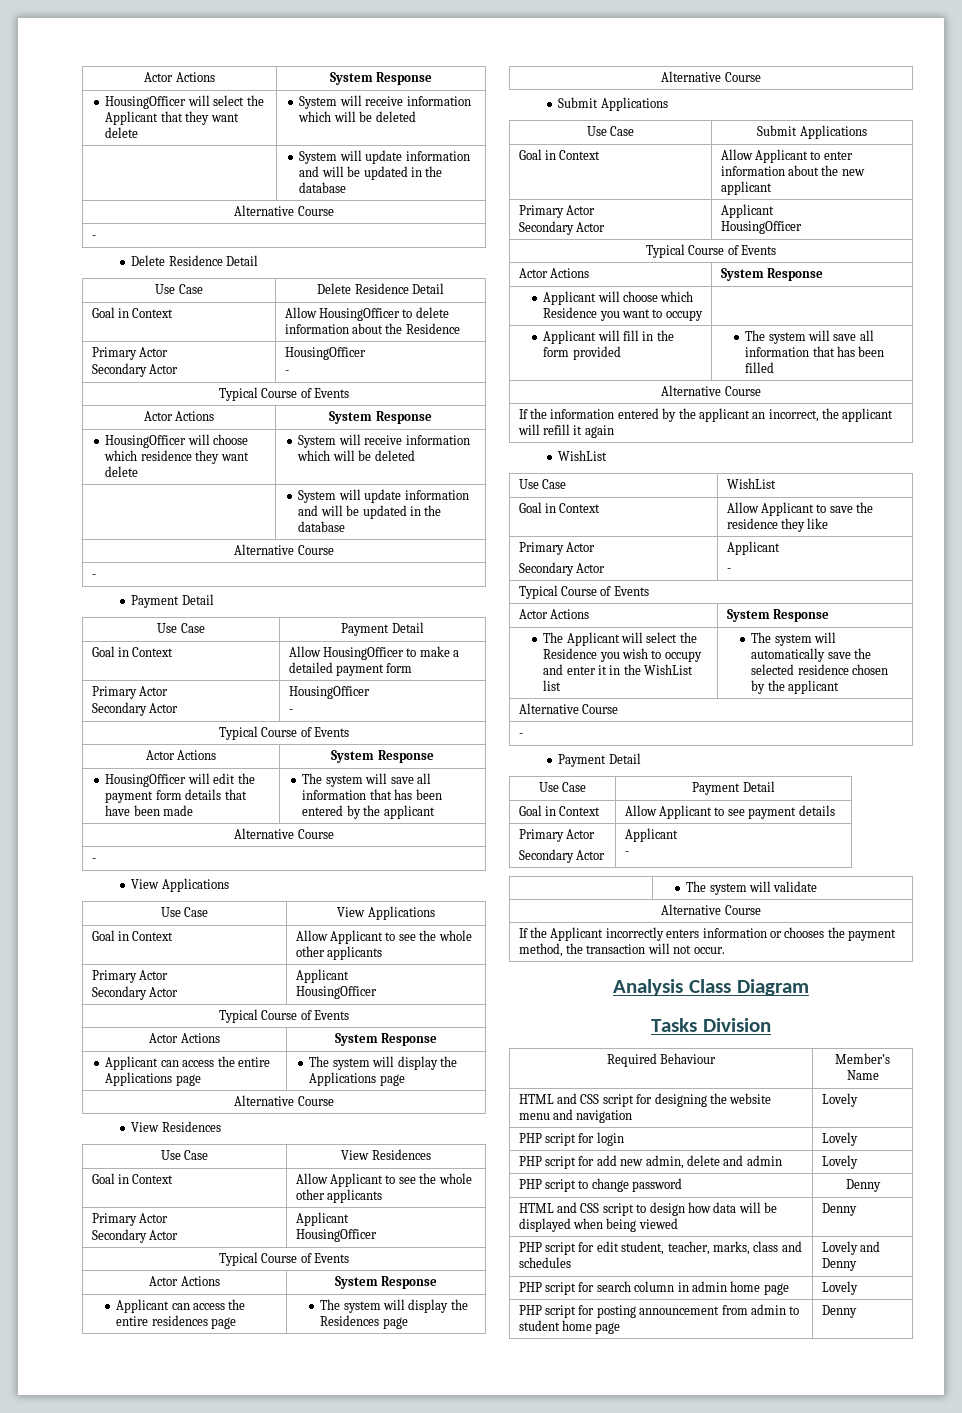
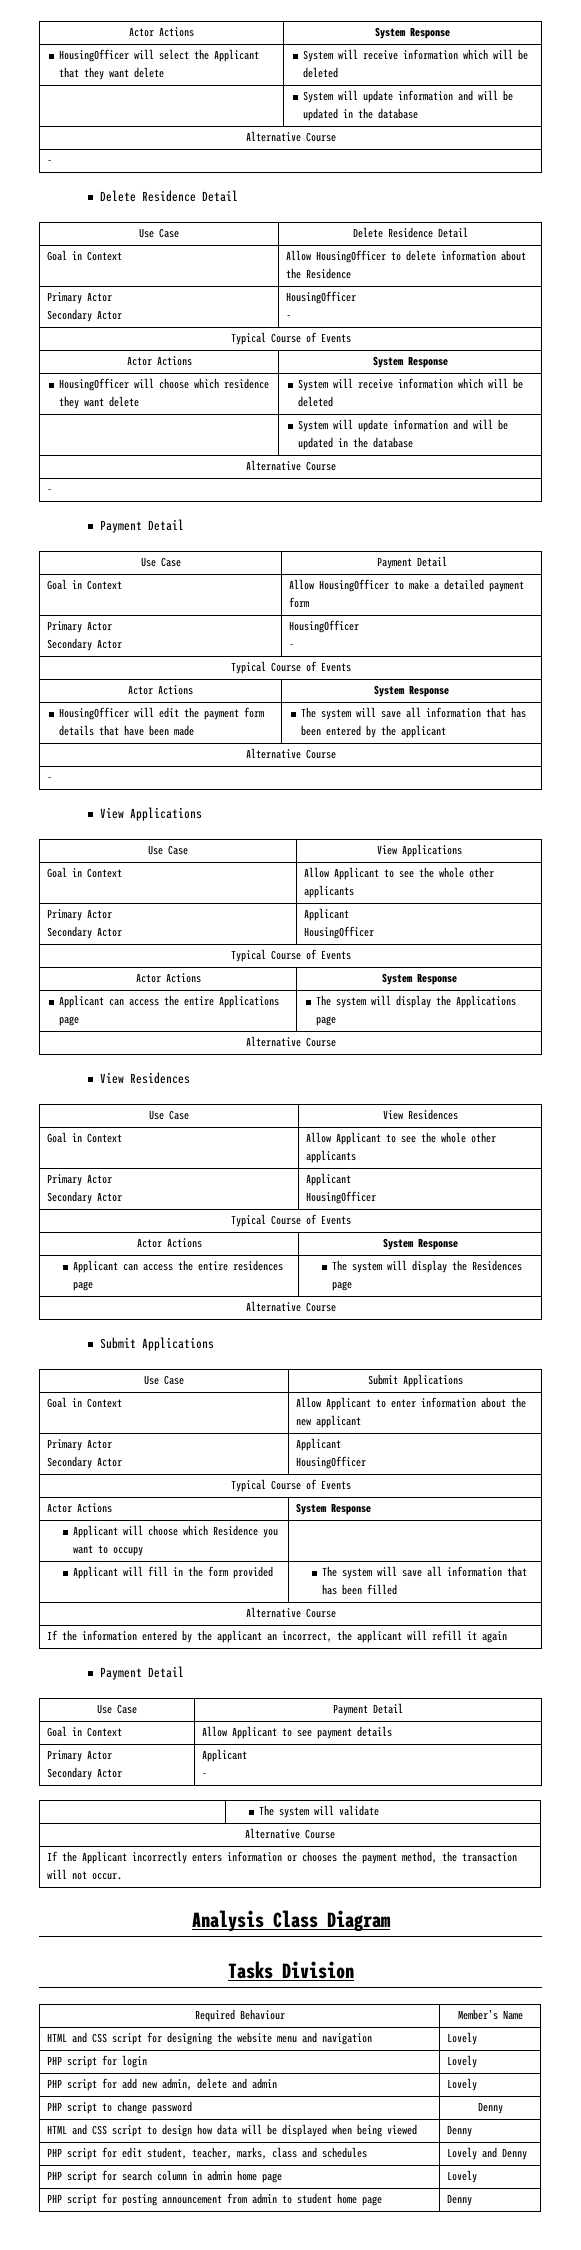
  If the information entered by the applicant an incorrect, the applicant will refill it again
- WishList
- Use Case | WishList
- Goal in Context | Allow Applicant to save the residence they like
- Primary Actor
- Secondary Actor | Applicant
- -
- Typical Course of Events
- Actor Actions | System Response
- The Applicant will select the Residence you wish to occupy and enter it in the WishList list | The system will automatically save the selected residence chosen by the applicant
- Alternative Course
- -

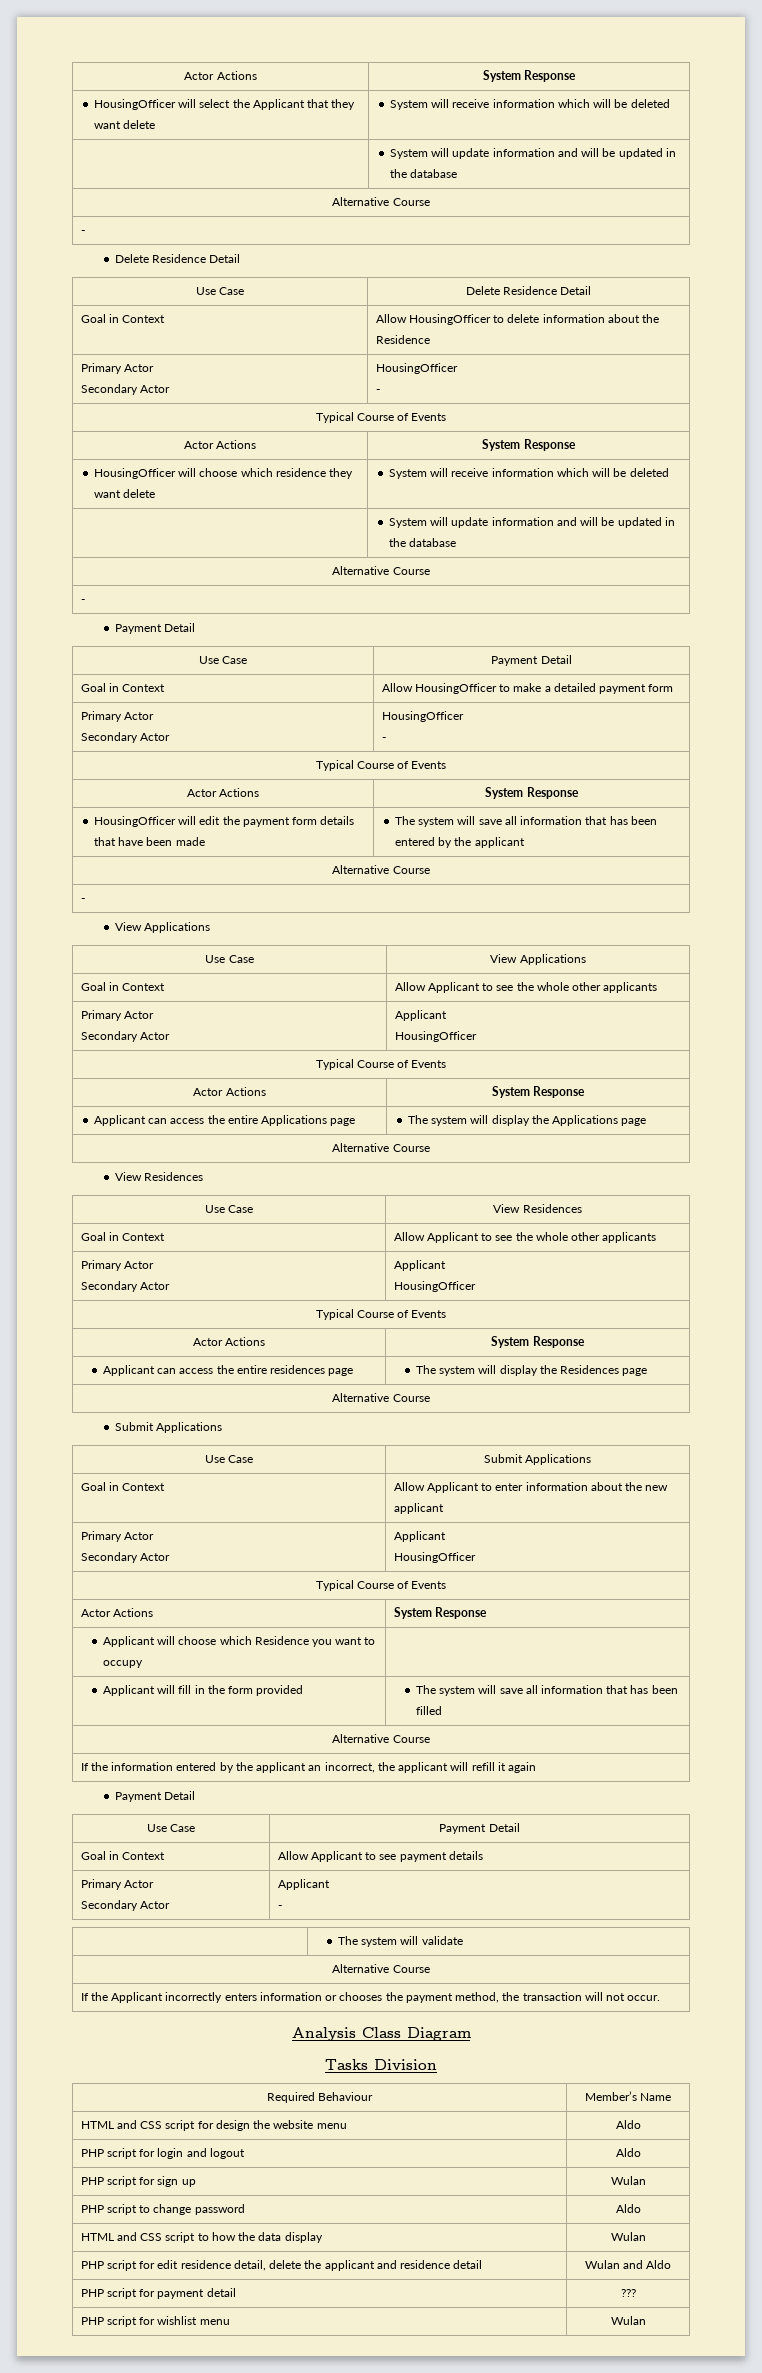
- HTML and CSS script for designing the website menu and navigation | Lovely
+ HTML and CSS script for design the website menu | Aldo
- PHP script for login | Lovely
- PHP script for add new admin, delete and admin | Lovely
+ PHP script for login and logout | Aldo
+ PHP script for sign up | Wulan
- PHP script to change password | Denny
+ PHP script to change password | Aldo
- HTML and CSS script to design how data will be displayed when being viewed | Denny
- PHP script for edit student, teacher, marks, class and schedules | Lovely and Denny
- PHP script for search column in admin home page | Lovely
- PHP script for posting announcement from admin to student home page | Denny
+ HTML and CSS script to how the data display | Wulan
+ PHP script for edit residence detail, delete the applicant and residence detail | Wulan and Aldo
+ PHP script for payment detail | ???
+ PHP script for wishlist menu | Wulan

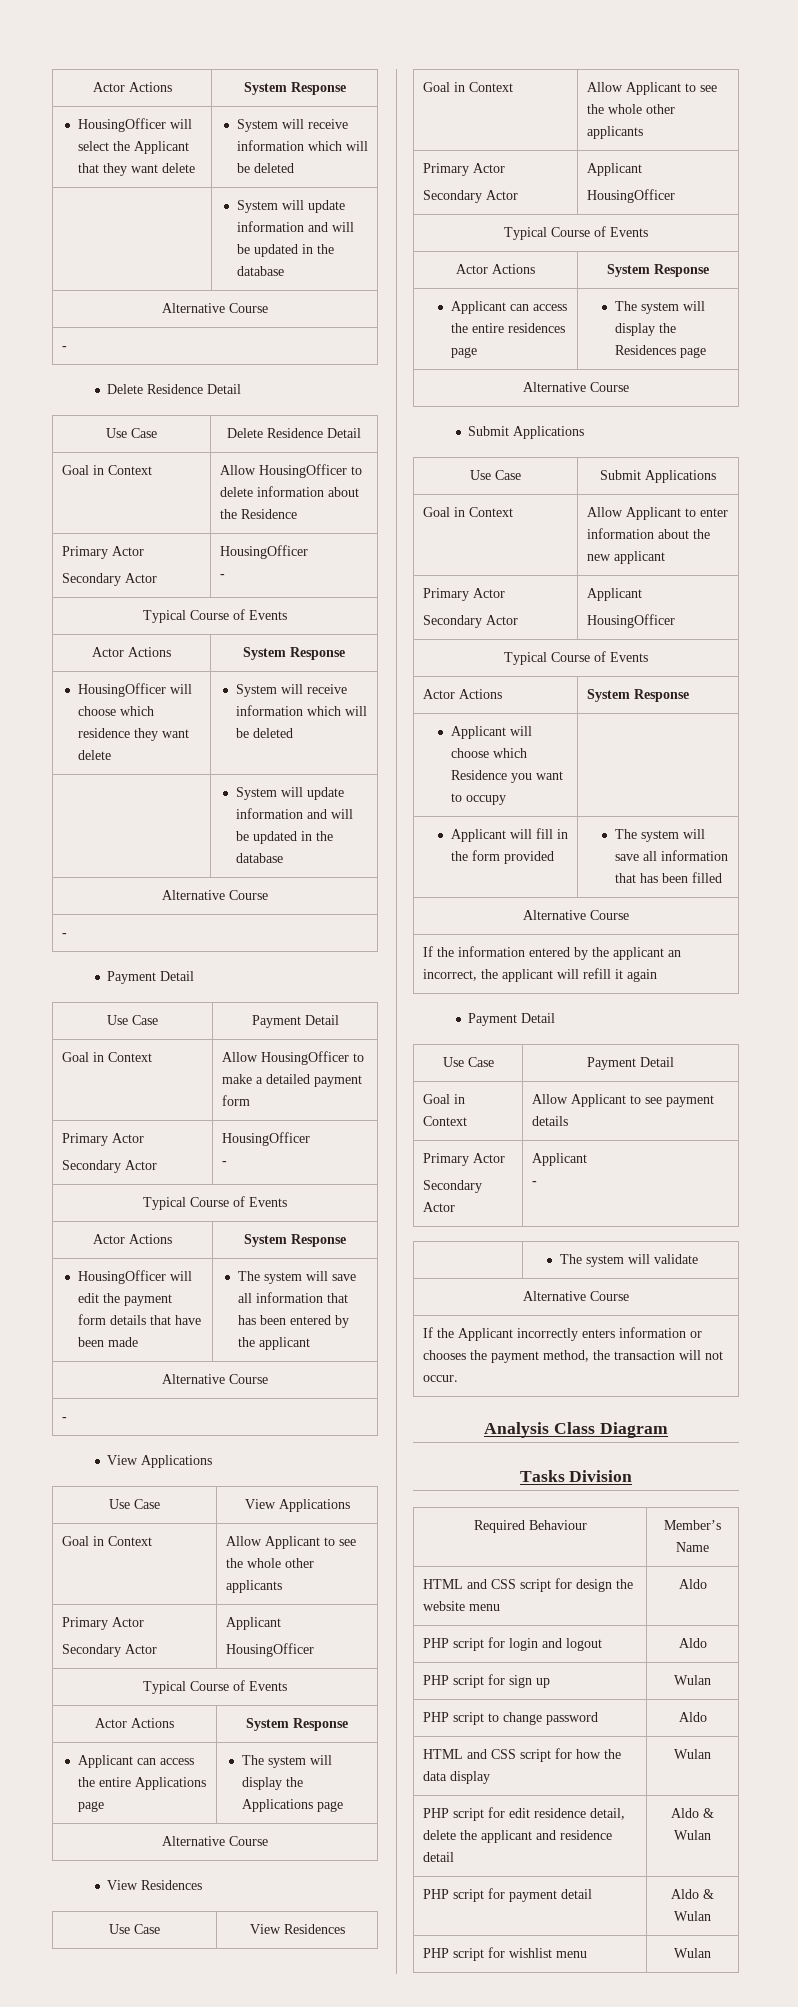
- HTML and CSS script to how the data display | Wulan
+ HTML and CSS script for how the data display | Wulan
- PHP script for edit residence detail, delete the applicant and residence detail | Wulan and Aldo
+ PHP script for edit residence detail, delete the applicant and residence detail | Aldo & Wulan
- PHP script for payment detail | ???
+ PHP script for payment detail | Aldo & Wulan

